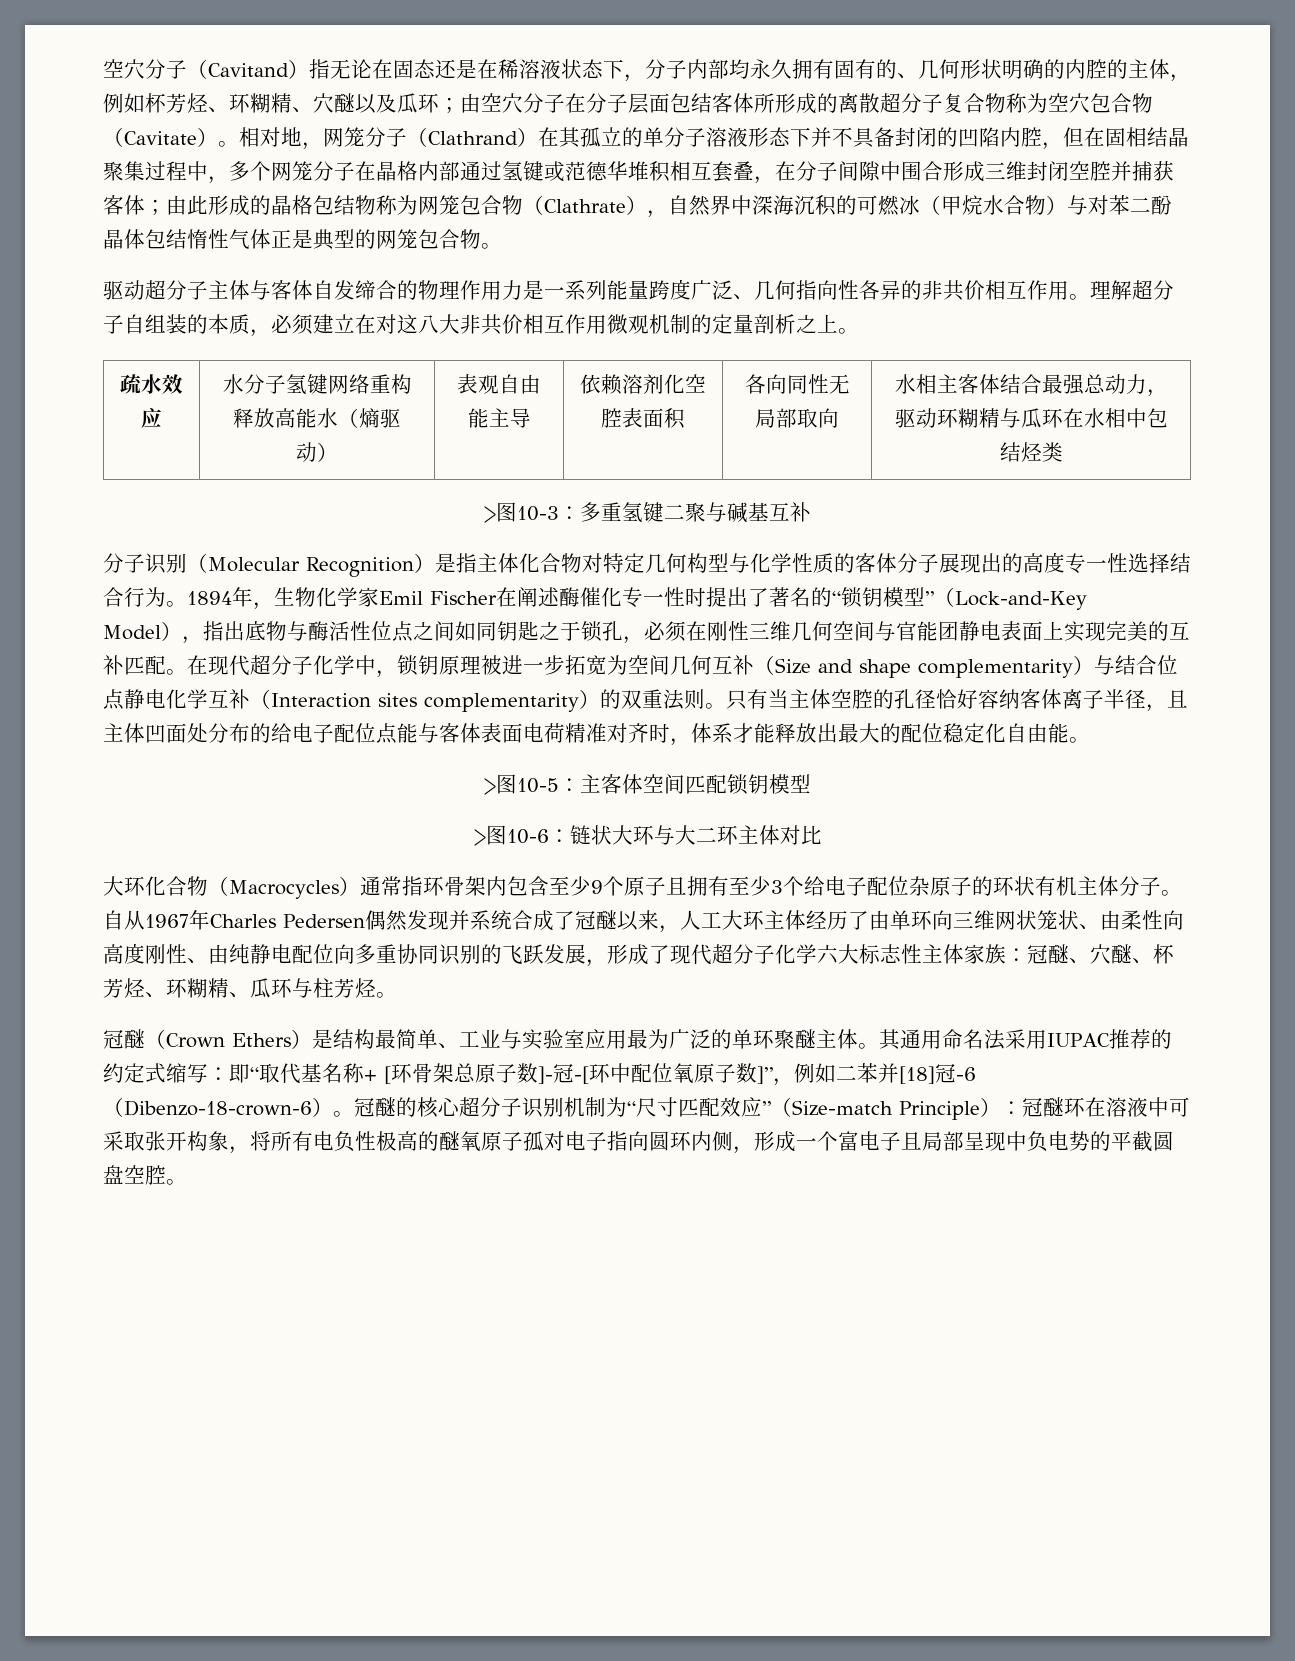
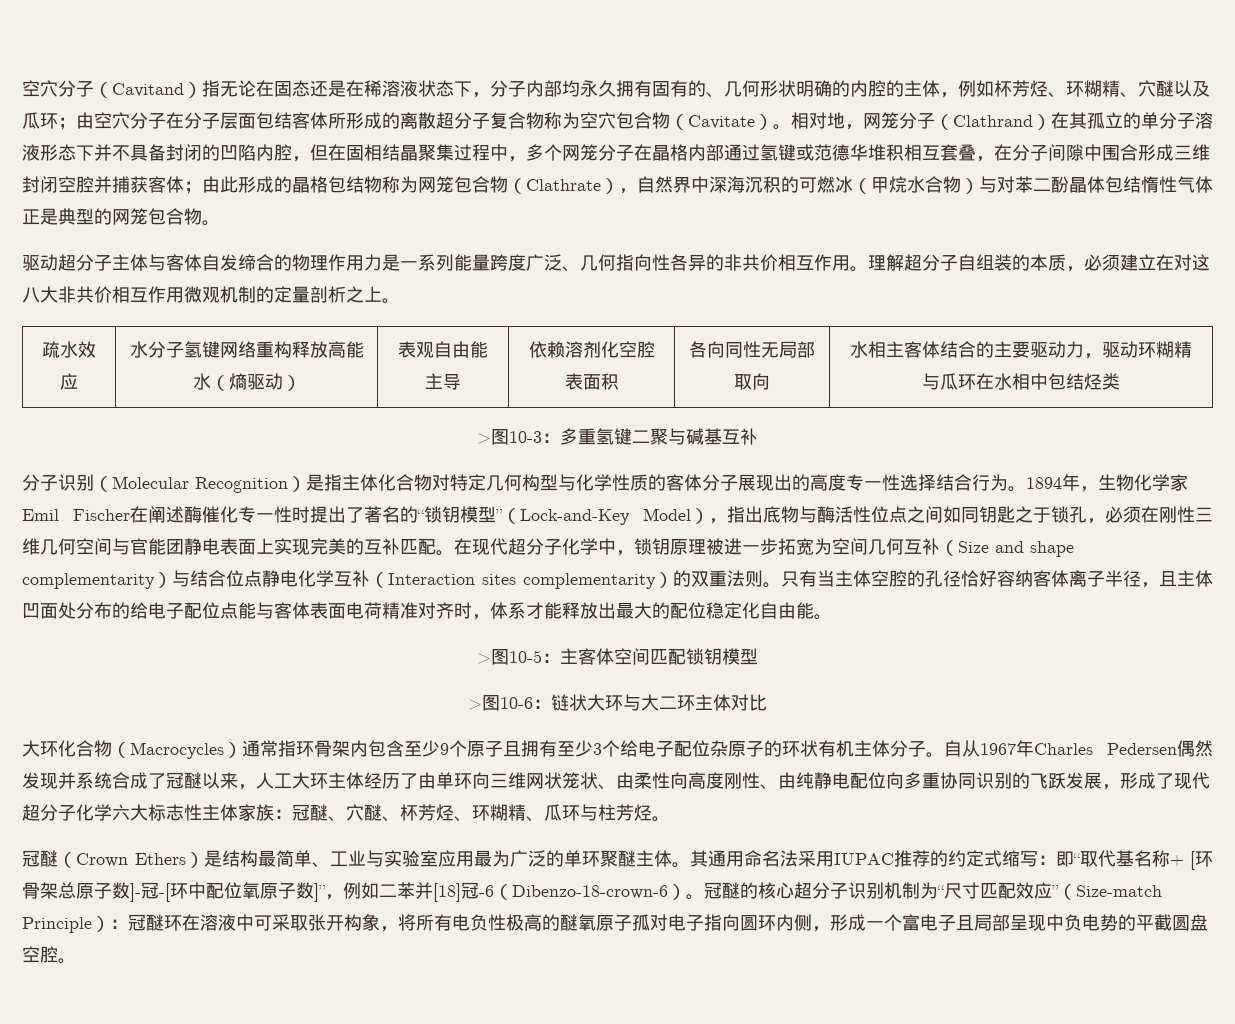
- 疏水效应 | 水分子氢键网络重构释放高能水（熵驱动） | 表观自由能主导 | 依赖溶剂化空腔表面积 | 各向同性无局部取向 | 水相主客体结合最强总动力，驱动环糊精与瓜环在水相中包结烃类
+ 疏水效应 | 水分子氢键网络重构释放高能水（熵驱动） | 表观自由能主导 | 依赖溶剂化空腔表面积 | 各向同性无局部取向 | 水相主客体结合的主要驱动力，驱动环糊精与瓜环在水相中包结烃类

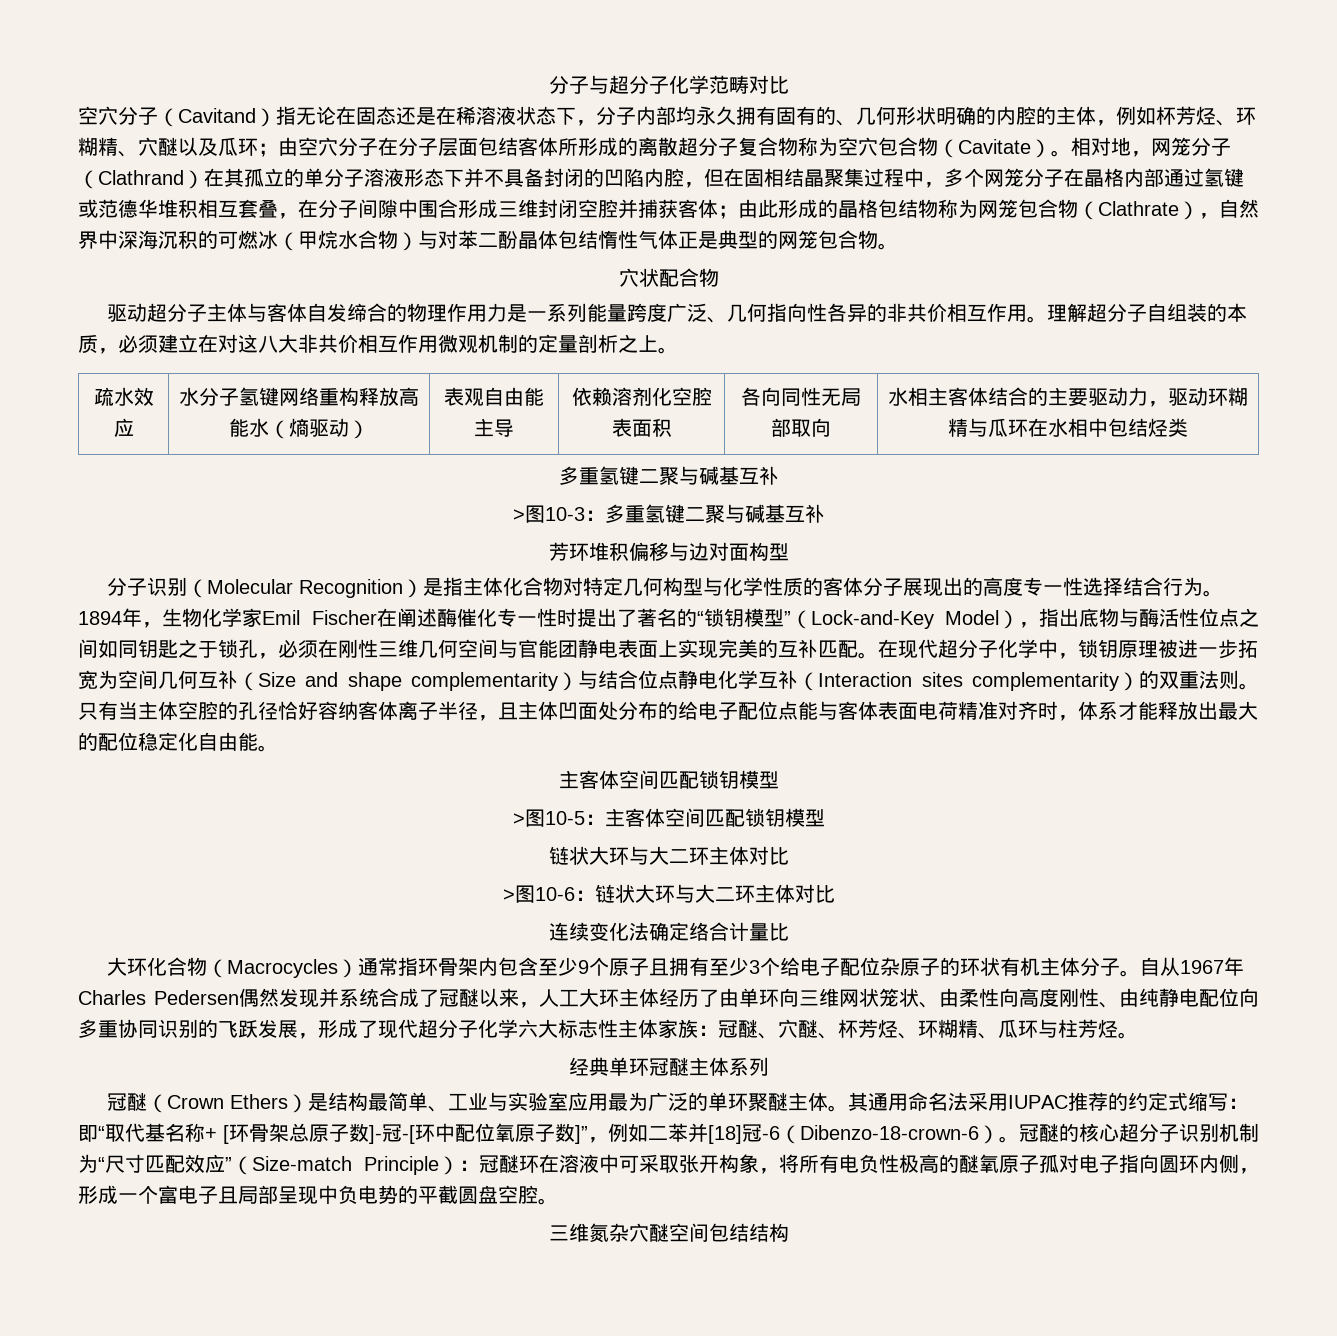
+ 分子与超分子化学范畴对比
+ 穴状配合物
  疏水效应 | 水分子氢键网络重构释放高能水（熵驱动） | 表观自由能主导 | 依赖溶剂化空腔表面积 | 各向同性无局部取向 | 水相主客体结合的主要驱动力，驱动环糊精与瓜环在水相中包结烃类
+ 多重氢键二聚与碱基互补
+ 芳环堆积偏移与边对面构型
  只有当主体空腔的孔径恰好容纳客体离子半径，且主体凹面处分布的给电子配位点能与客体表面电荷精准对齐时，体系才能释放出最大的配位稳定化自由能。
+ 主客体空间匹配锁钥模型
  >图10-5：主客体空间匹配锁钥模型
+ 链状大环与大二环主体对比
+ 连续变化法确定络合计量比
+ 经典单环冠醚主体系列
+ 三维氮杂穴醚空间包结结构

